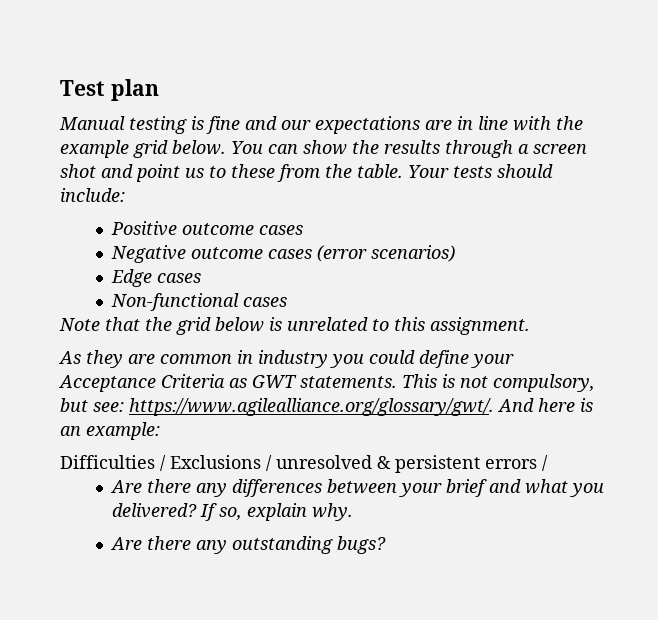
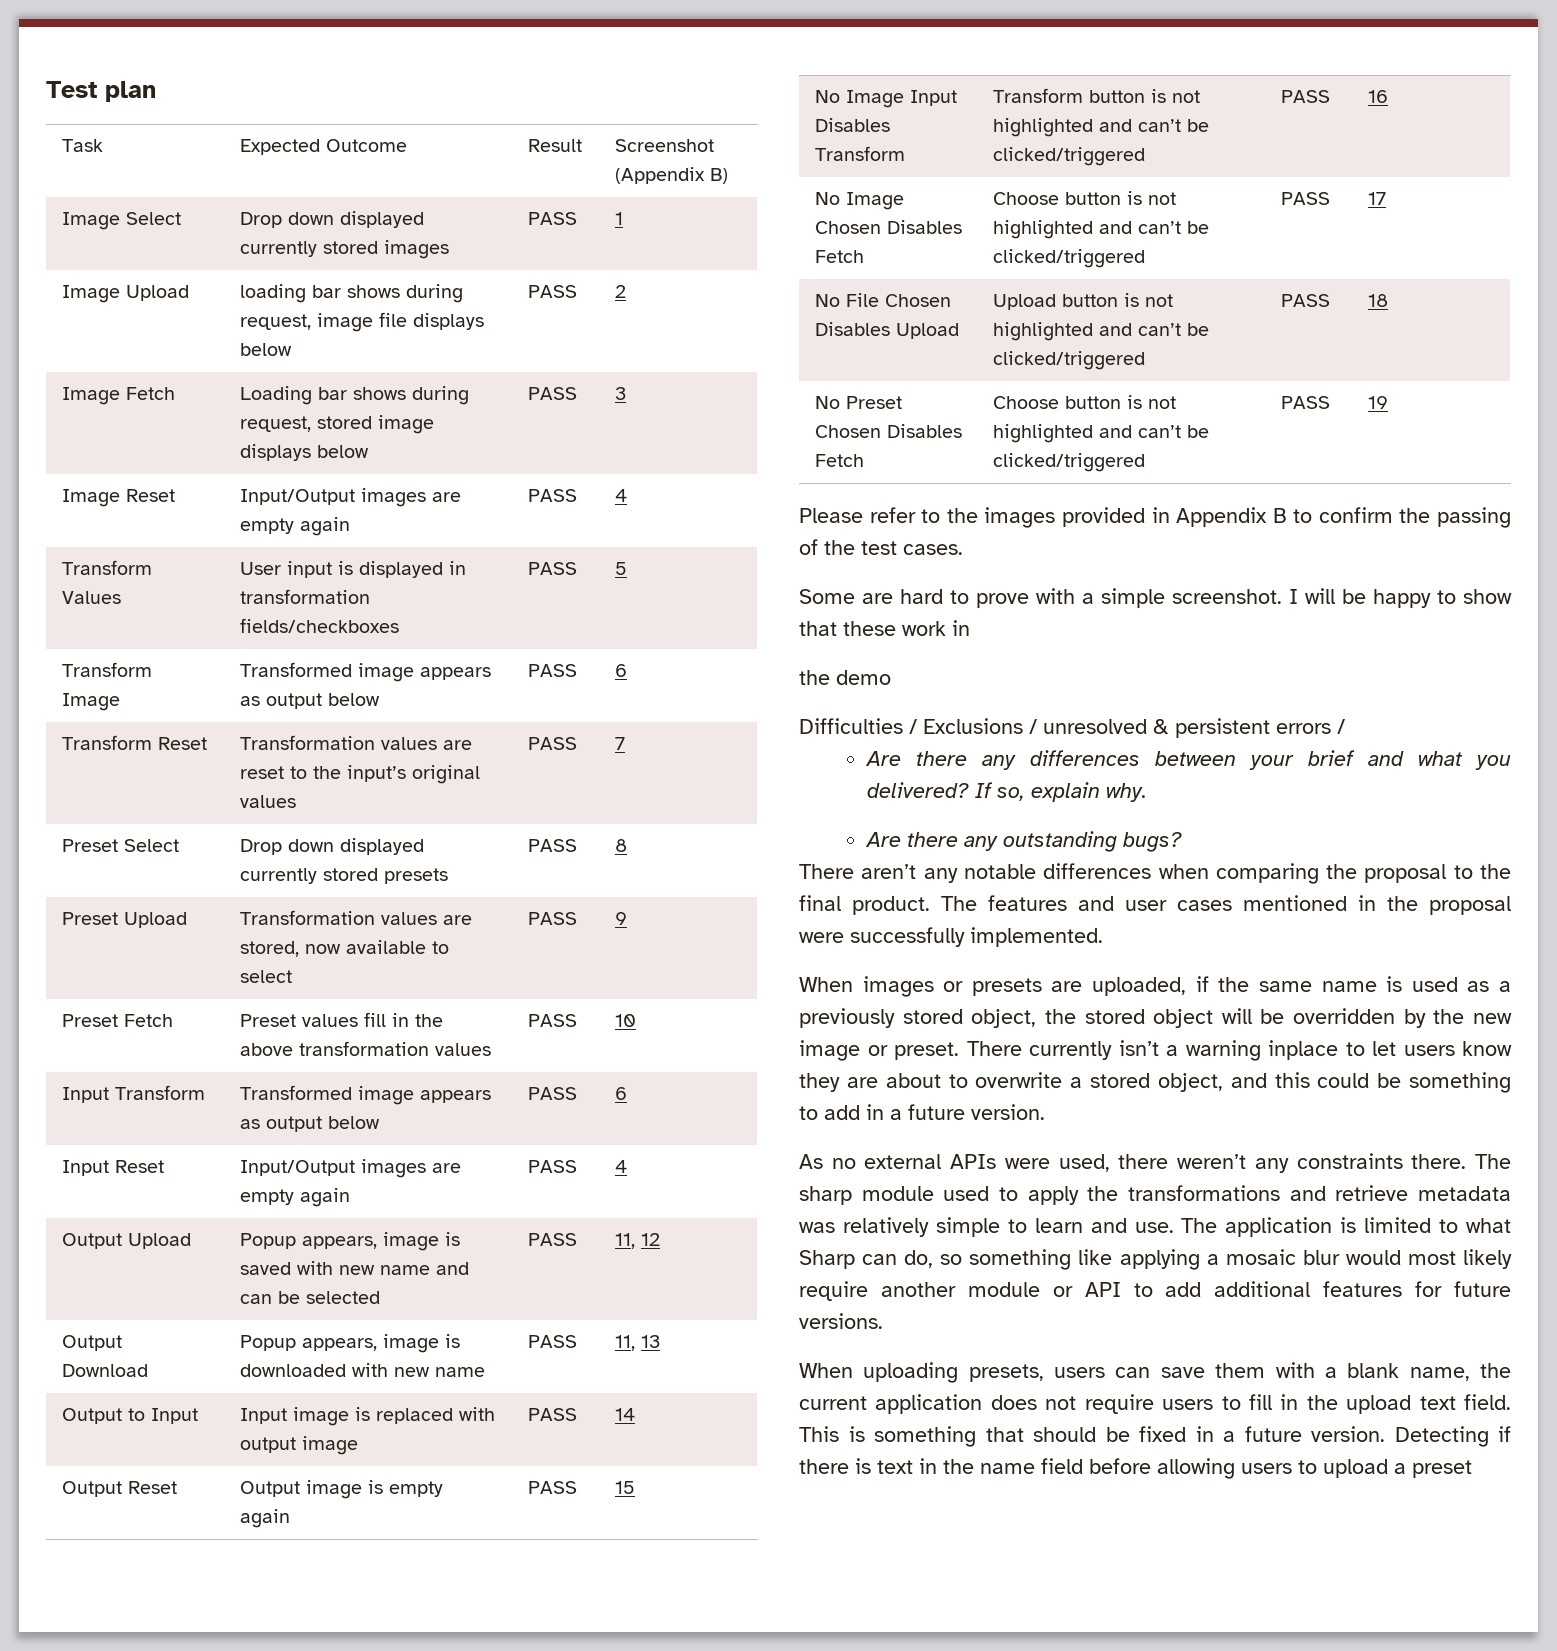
- Manual testing is fine and our expectations are in line with the example grid below. You can show the results through a screen shot and point us to these from the table. Your tests should include:
- Positive outcome cases
- Negative outcome cases (error scenarios)
- Edge cases
- Non-functional cases
- Note that the grid below is unrelated to this assignment.
- As they are common in industry you could define your Acceptance Criteria as GWT statements. This is not compulsory, but see: https://www.agilealliance.org/glossary/gwt/. And here is an example:
+ Task | Expected Outcome | Result | Screenshot (Appendix B)
+ Image Select | Drop down displayed currently stored images | PASS | 1
+ Image Upload | loading bar shows during request, image file displays below | PASS | 2
+ Image Fetch | Loading bar shows during request, stored image displays below | PASS | 3
+ Image Reset | Input/Output images are empty again | PASS | 4
+ Transform Values | User input is displayed in transformation fields/checkboxes | PASS | 5
+ Transform Image | Transformed image appears as output below | PASS | 6
+ Transform Reset | Transformation values are reset to the input’s original values | PASS | 7
+ Preset Select | Drop down displayed currently stored presets | PASS | 8
+ Preset Upload | Transformation values are stored, now available to select | PASS | 9
+ Preset Fetch | Preset values fill in the above transformation values | PASS | 10
+ Input Transform | Transformed image appears as output below | PASS | 6
+ Input Reset | Input/Output images are empty again | PASS | 4
+ Output Upload | Popup appears, image is saved with new name and can be selected | PASS | 11, 12
+ Output Download | Popup appears, image is downloaded with new name | PASS | 11, 13
+ Output to Input | Input image is replaced with output image | PASS | 14
+ Output Reset | Output image is empty again | PASS | 15
+ No Image Input Disables Transform | Transform button is not highlighted and can’t be clicked/triggered | PASS | 16
+ No Image Chosen Disables Fetch | Choose button is not highlighted and can’t be clicked/triggered | PASS | 17
+ No File Chosen Disables Upload | Upload button is not highlighted and can’t be clicked/triggered | PASS | 18
+ No Preset Chosen Disables Fetch | Choose button is not highlighted and can’t be clicked/triggered | PASS | 19
+ Please refer to the images provided in Appendix B to confirm the passing of the test cases.
+ Some are hard to prove with a simple screenshot. I will be happy to show that these work in
+ the demo
+ There aren’t any notable differences when comparing the proposal to the final product. The features and user cases mentioned in the proposal were successfully implemented.
+ When images or presets are uploaded, if the same name is used as a previously stored object, the stored object will be overridden by the new image or preset. There currently isn’t a warning inplace to let users know they are about to overwrite a stored object, and this could be something to add in a future version.
+ As no external APIs were used, there weren’t any constraints there. The sharp module used to apply the transformations and retrieve metadata was relatively simple to learn and use. The application is limited to what Sharp can do, so something like applying a mosaic blur would most likely require another module or API to add additional features for future versions.
+ When uploading presets, users can save them with a blank name, the current application does not require users to fill in the upload text field. This is something that should be fixed in a future version. Detecting if there is text in the name field before allowing users to upload a preset

